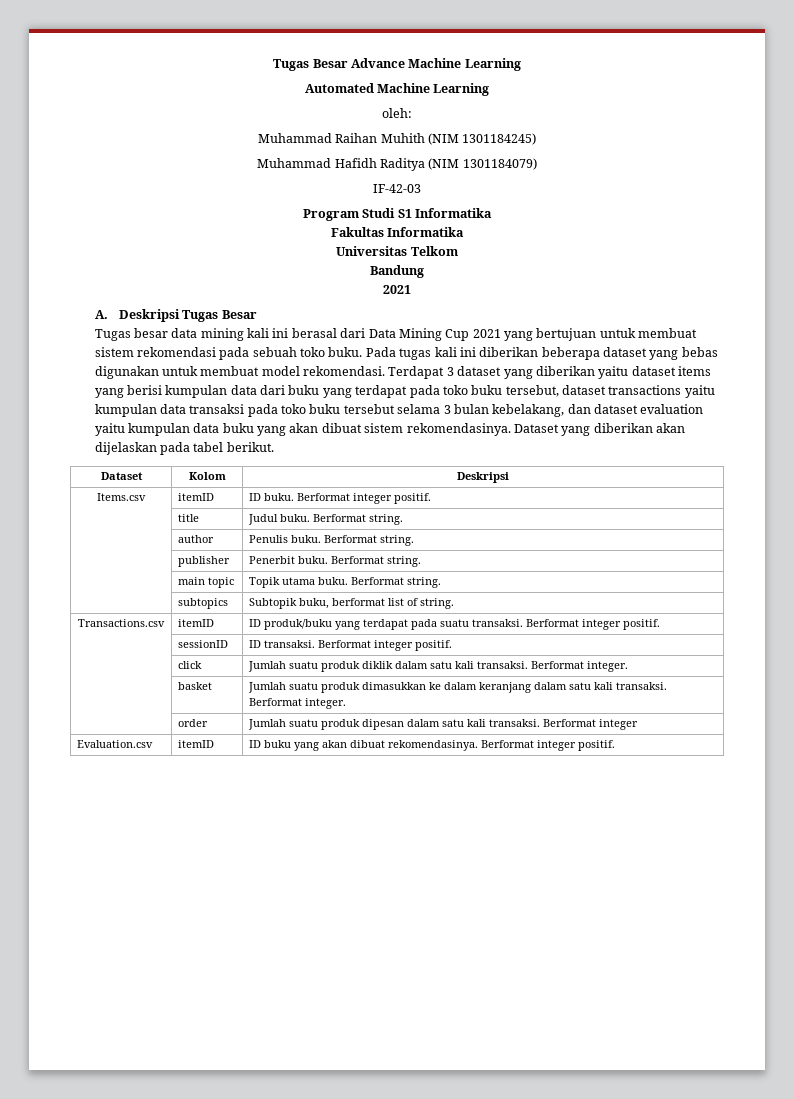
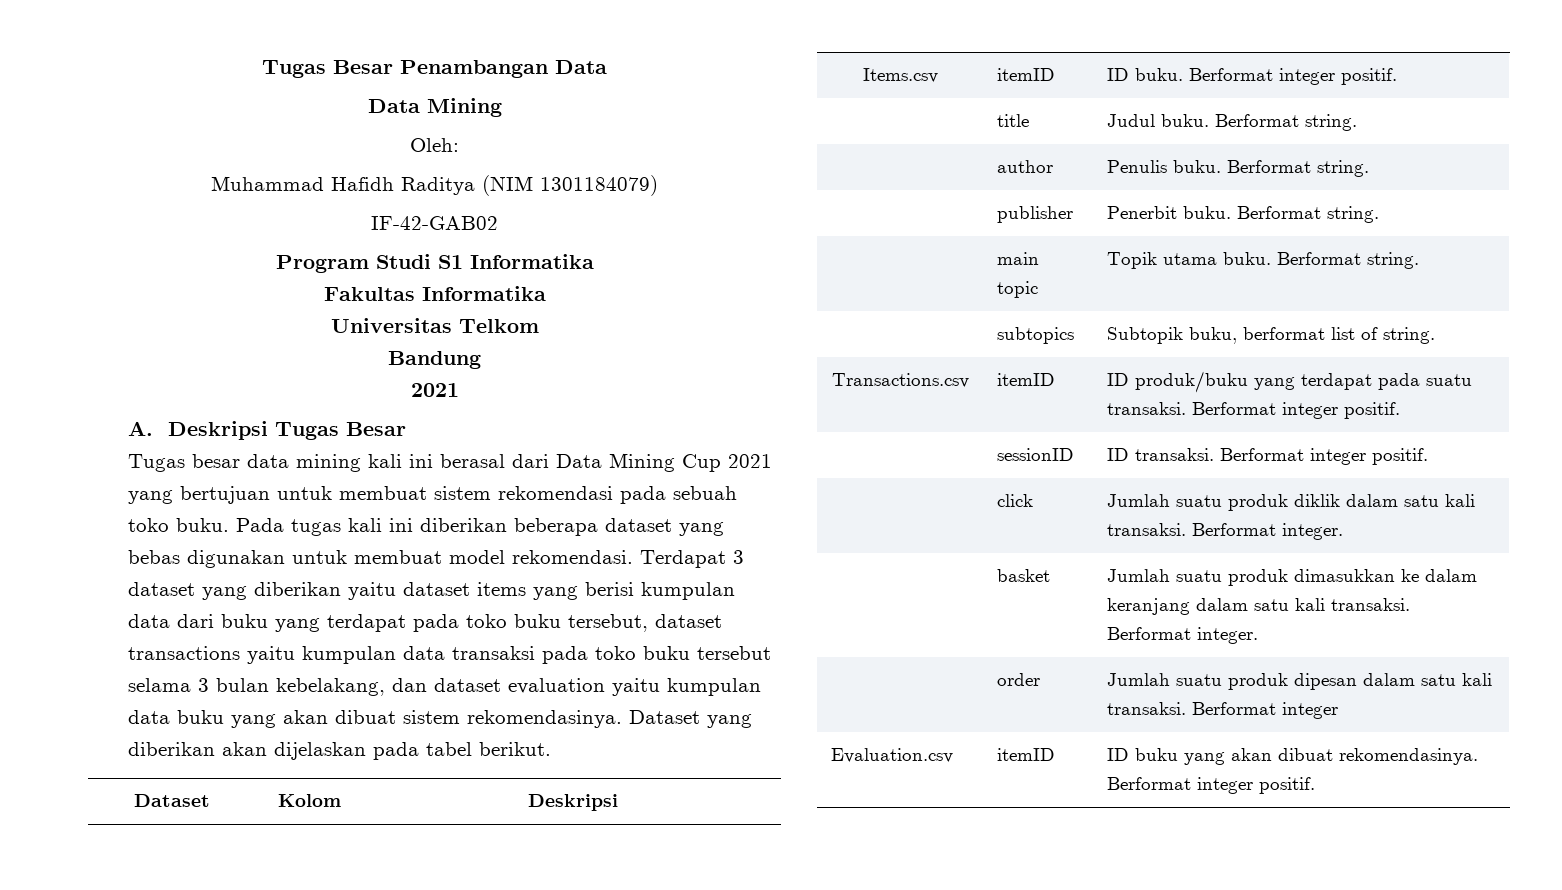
- Tugas Besar Advance Machine Learning
- Automated Machine Learning
- oleh:
- Muhammad Raihan Muhith (NIM 1301184245)
+ Tugas Besar Penambangan Data
+ Data Mining
+ Oleh:
- IF-42-03
+ IF-42-GAB02

